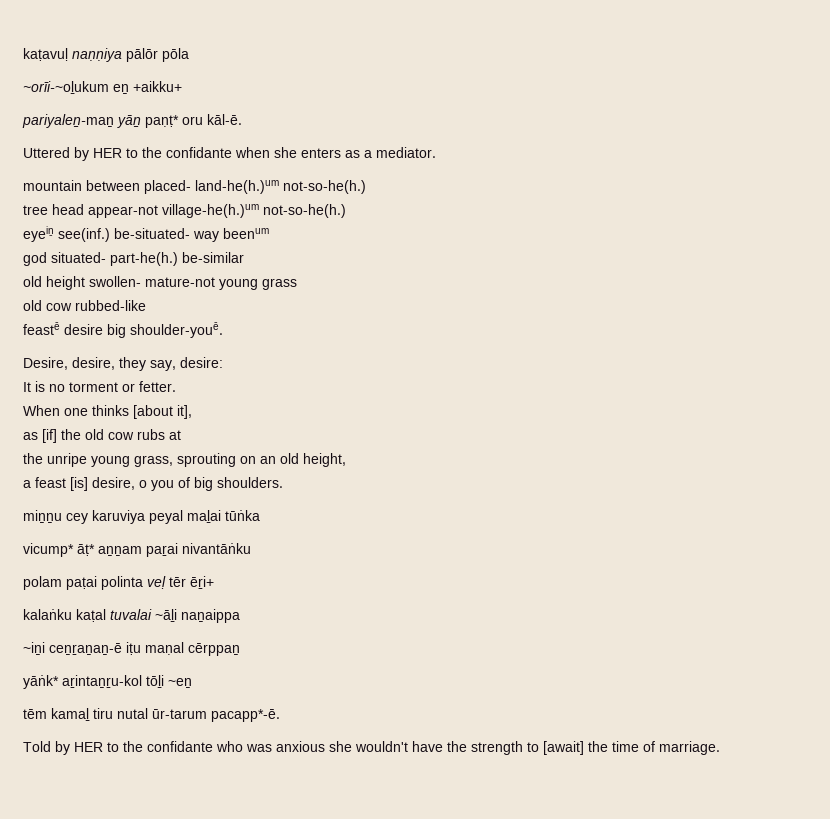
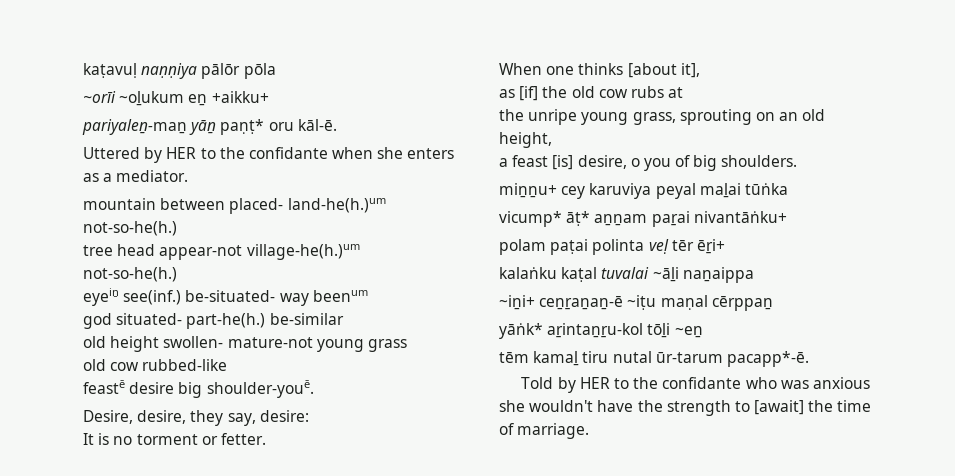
- ~orīi-~oḻukum eṉ +aikku+
+ ~orīi ~oḻukum eṉ +aikku+
- miṉṉu cey karuviya peyal maḻai tūṅka
+ miṉṉu+ cey karuviya peyal maḻai tūṅka
- vicump* āṭ* aṉṉam paṟai nivantāṅku
+ vicump* āṭ* aṉṉam paṟai nivantāṅku+
- ~iṉi ceṉṟaṉaṉ-ē iṭu maṇal cērppaṉ
+ ~iṉi+ ceṉṟaṉaṉ-ē ~iṭu maṇal cērppaṉ

